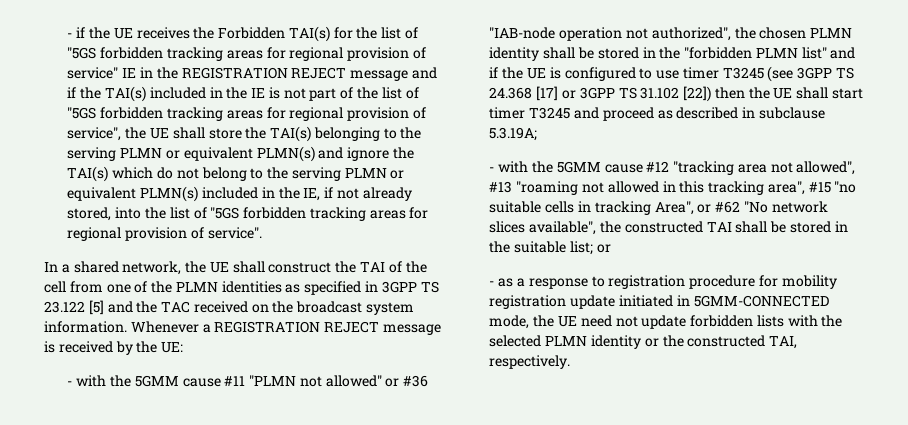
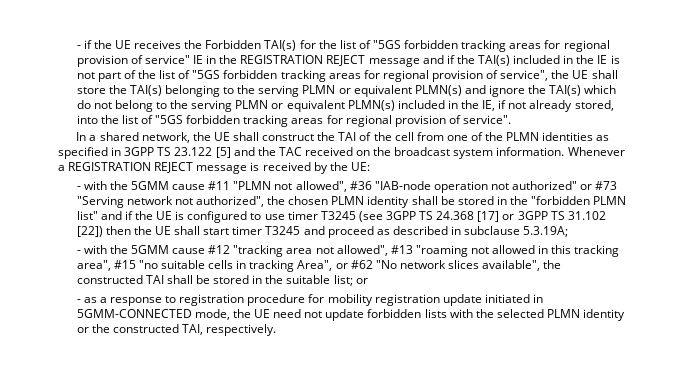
- - with the 5GMM cause #11 "PLMN not allowed" or #36 "IAB-node operation not authorized", the chosen PLMN identity shall be stored in the "forbidden PLMN list" and if the UE is configured to use timer T3245 (see 3GPP TS 24.368 [17] or 3GPP TS 31.102 [22]) then the UE shall start timer T3245 and proceed as described in subclause 5.3.19A;
+ - with the 5GMM cause #11 "PLMN not allowed", #36 "IAB-node operation not authorized" or #73 "Serving network not authorized", the chosen PLMN identity shall be stored in the "forbidden PLMN list" and if the UE is configured to use timer T3245 (see 3GPP TS 24.368 [17] or 3GPP TS 31.102 [22]) then the UE shall start timer T3245 and proceed as described in subclause 5.3.19A;

